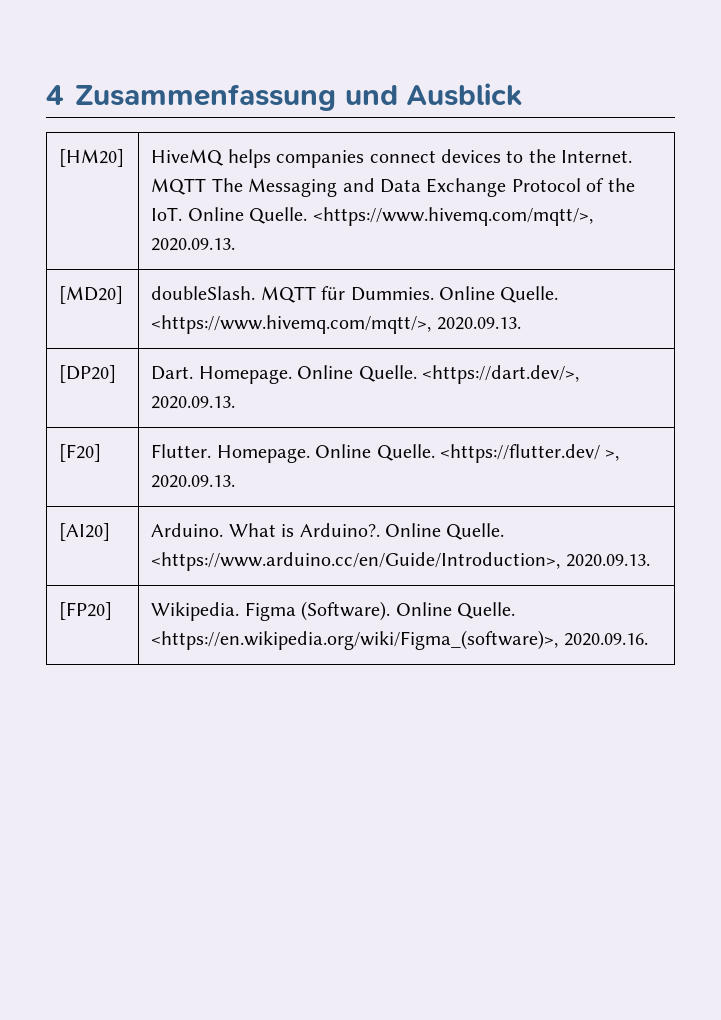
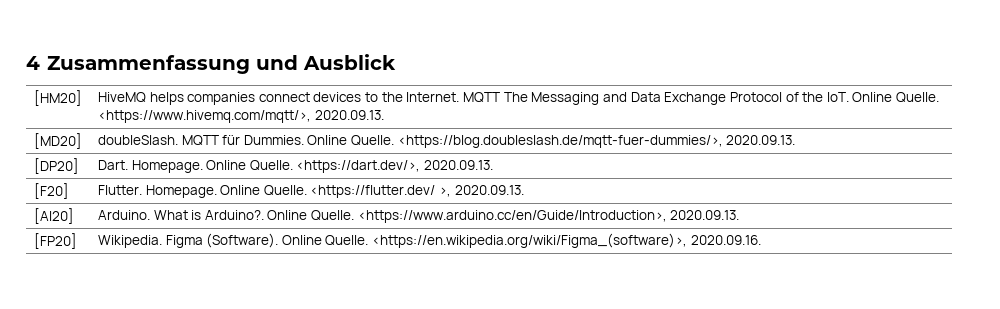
- [MD20] | doubleSlash. MQTT für Dummies. Online Quelle. <https://www.hivemq.com/mqtt/>, 2020.09.13.
+ [MD20] | doubleSlash. MQTT für Dummies. Online Quelle. <https://blog.doubleslash.de/mqtt-fuer-dummies/>, 2020.09.13.

